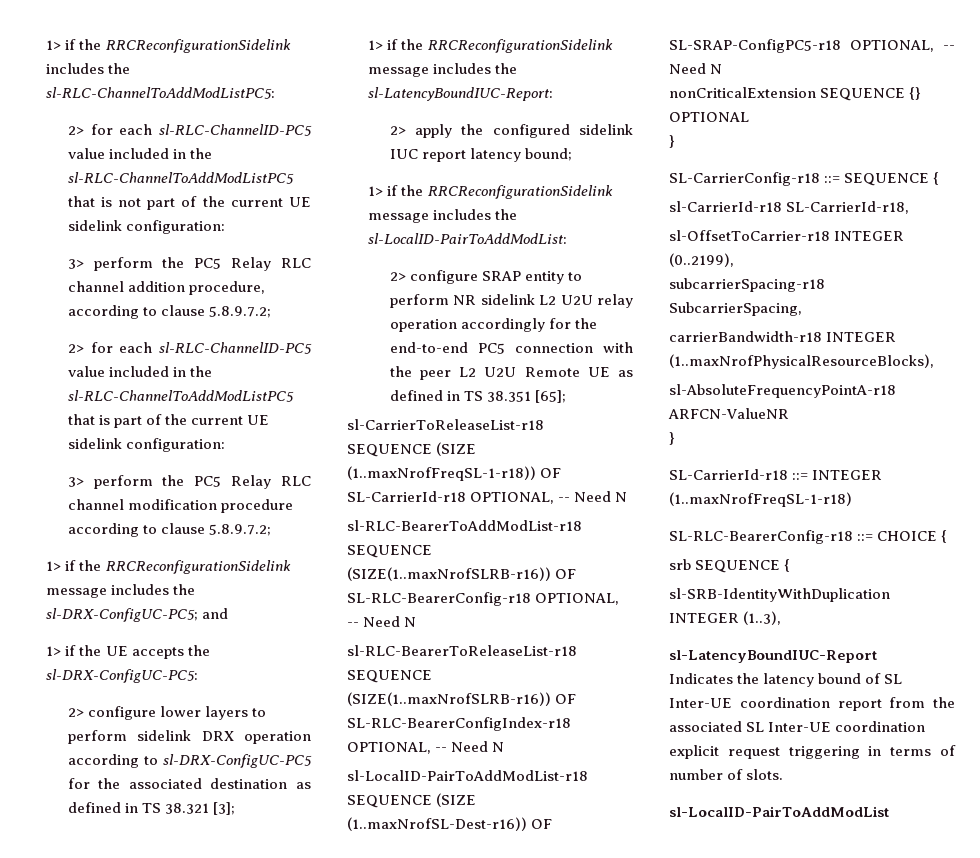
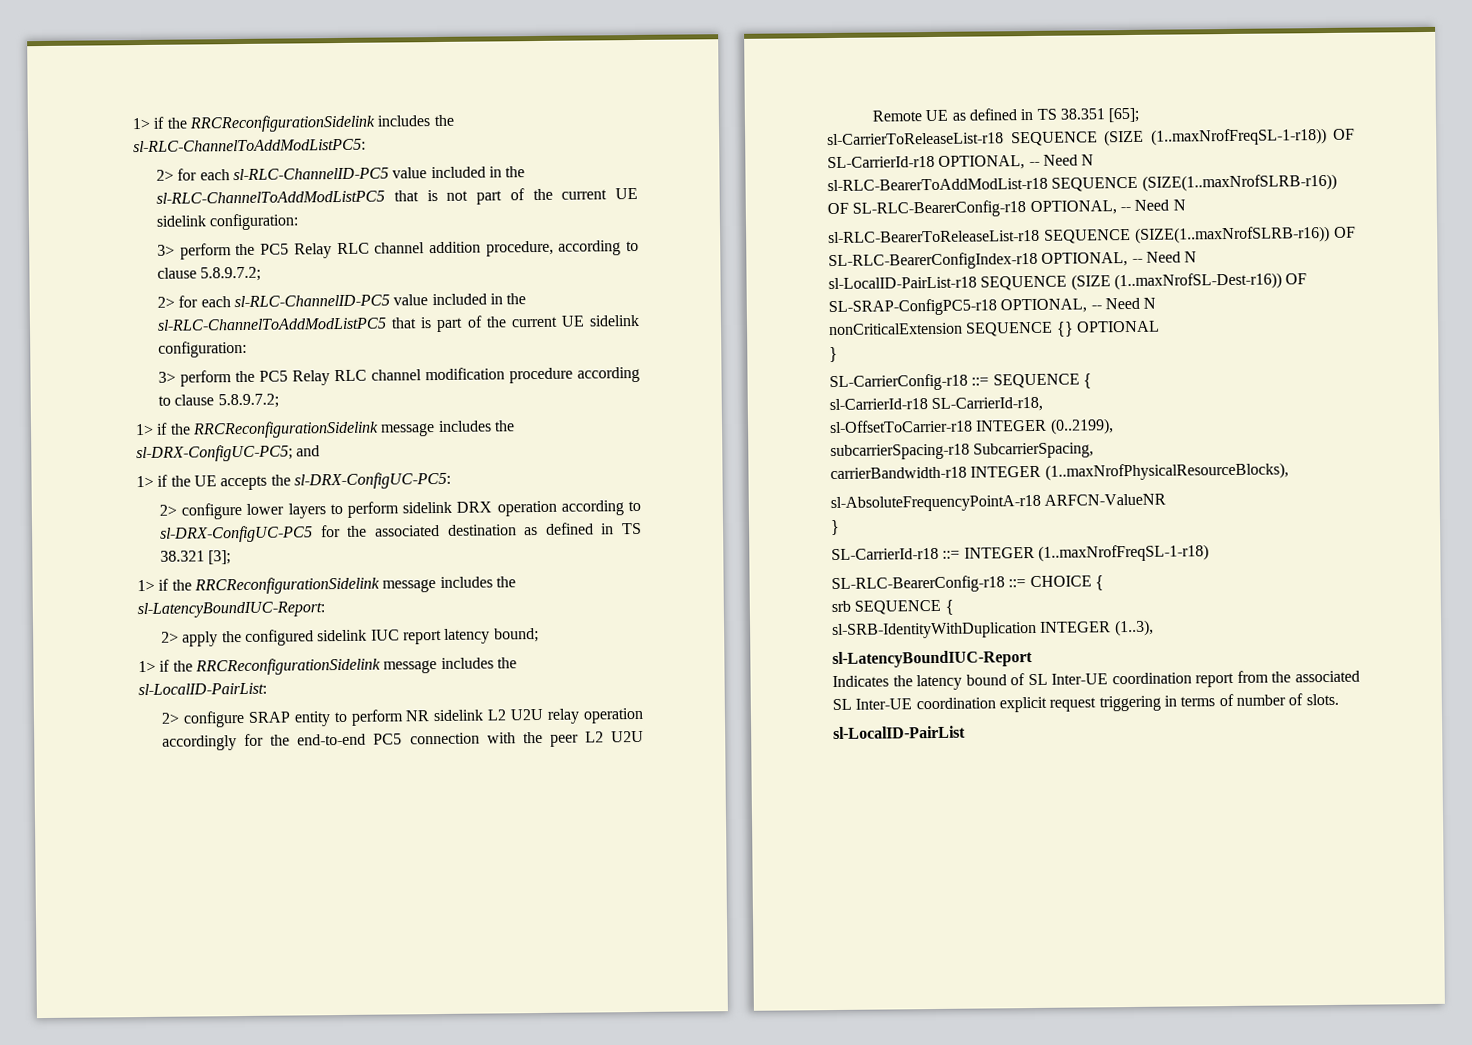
- 1> if the RRCReconfigurationSidelink message includes the sl-LocalID-PairToAddModList:
+ 1> if the RRCReconfigurationSidelink message includes the sl-LocalID-PairList:
- sl-LocalID-PairToAddModList-r18 SEQUENCE (SIZE (1..maxNrofSL-Dest-r16)) OF SL-SRAP-ConfigPC5-r18 OPTIONAL, -- Need N
+ sl-LocalID-PairList-r18 SEQUENCE (SIZE (1..maxNrofSL-Dest-r16)) OF SL-SRAP-ConfigPC5-r18 OPTIONAL, -- Need N
- sl-LocalID-PairToAddModList
+ sl-LocalID-PairList

